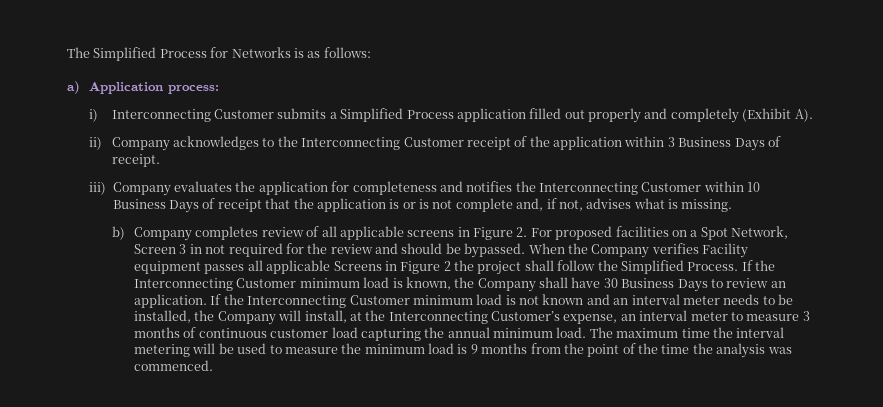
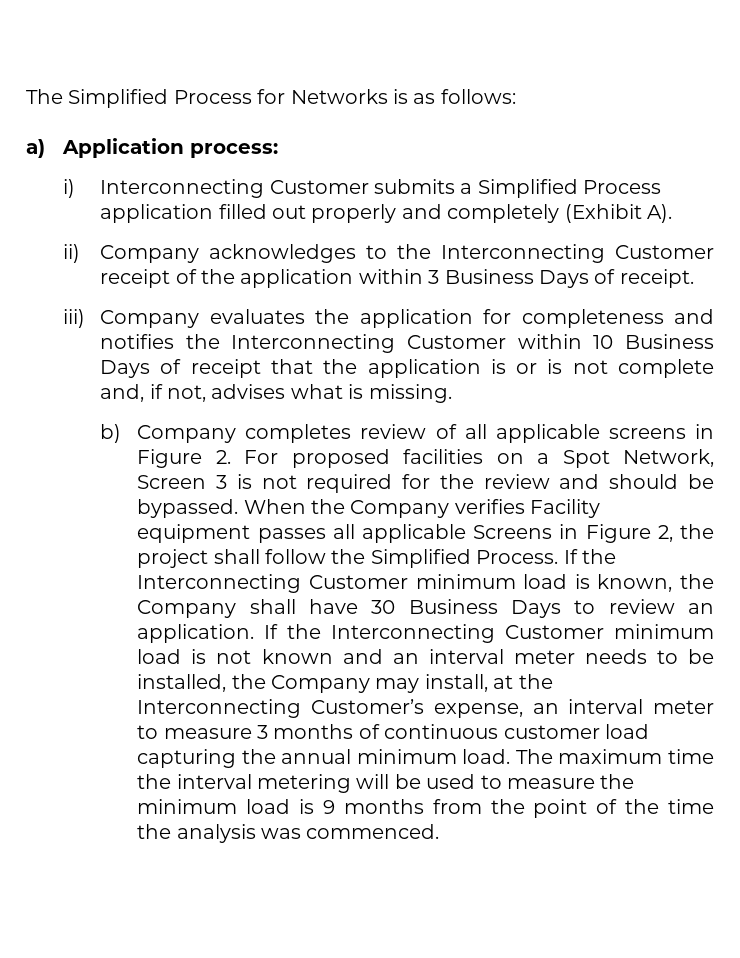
- b) Company completes review of all applicable screens in Figure 2. For proposed facilities on a Spot Network, Screen 3 in not required for the review and should be bypassed.
+ b) Company completes review of all applicable screens in Figure 2. For proposed facilities on a Spot Network, Screen 3 is not required for the review and should be bypassed.
- When the Company verifies Facility equipment passes all applicable Screens in Figure 2 the project shall follow the Simplified Process.
+ When the Company verifies Facility equipment passes all applicable Screens in Figure 2, the project shall follow the Simplified Process.
- If the Interconnecting Customer minimum load is not known and an interval meter needs to be installed, the Company will install, at the Interconnecting Customer’s expense, an interval meter to measure 3 months of continuous customer load capturing the annual minimum load.
+ If the Interconnecting Customer minimum load is not known and an interval meter needs to be installed, the Company may install, at the Interconnecting Customer’s expense, an interval meter to measure 3 months of continuous customer load capturing the annual minimum load.

